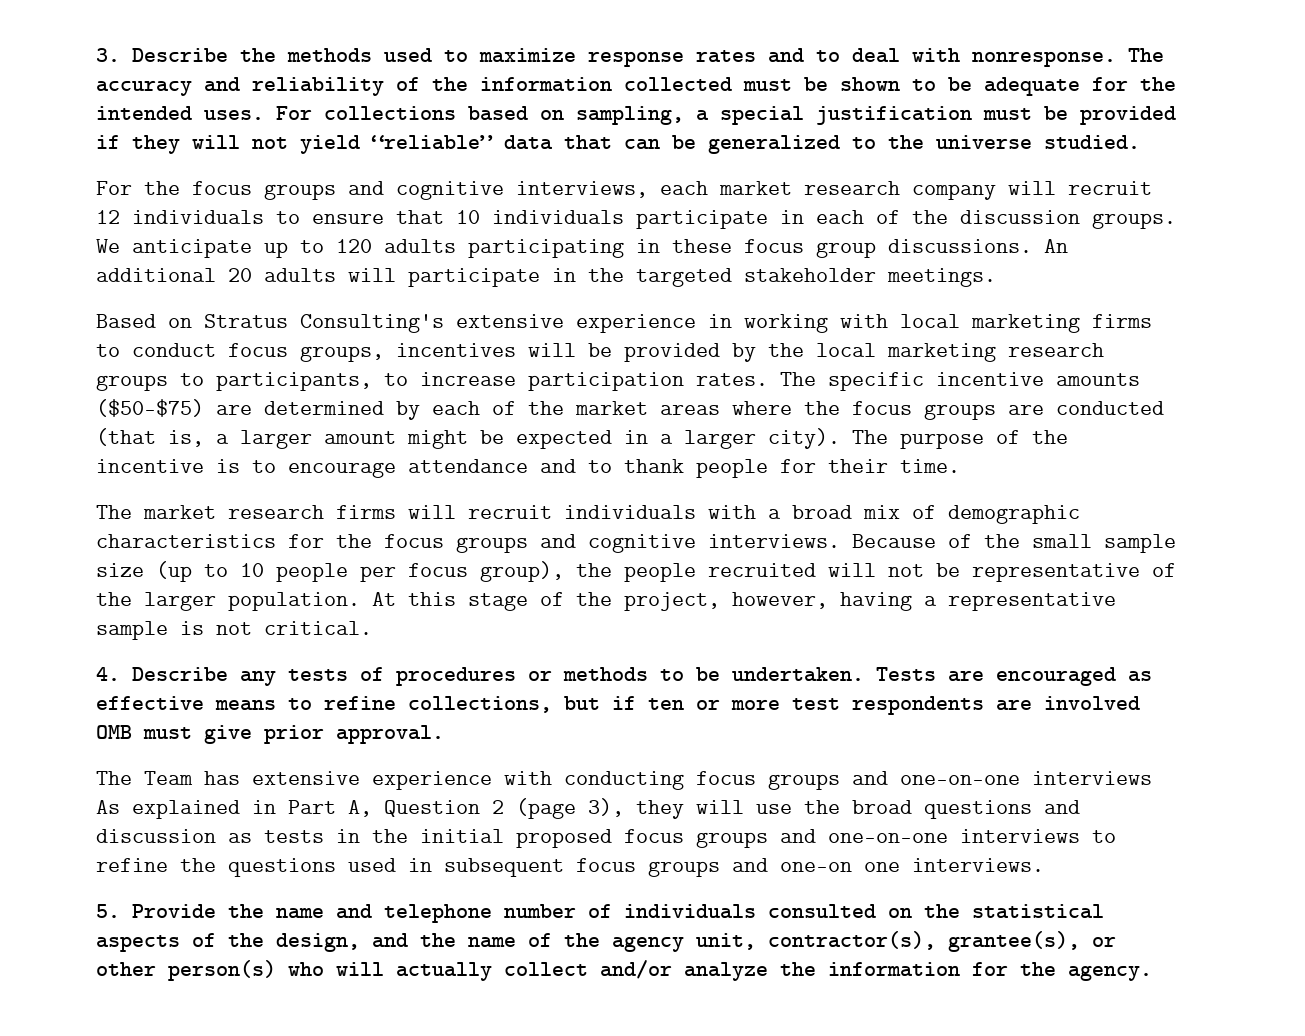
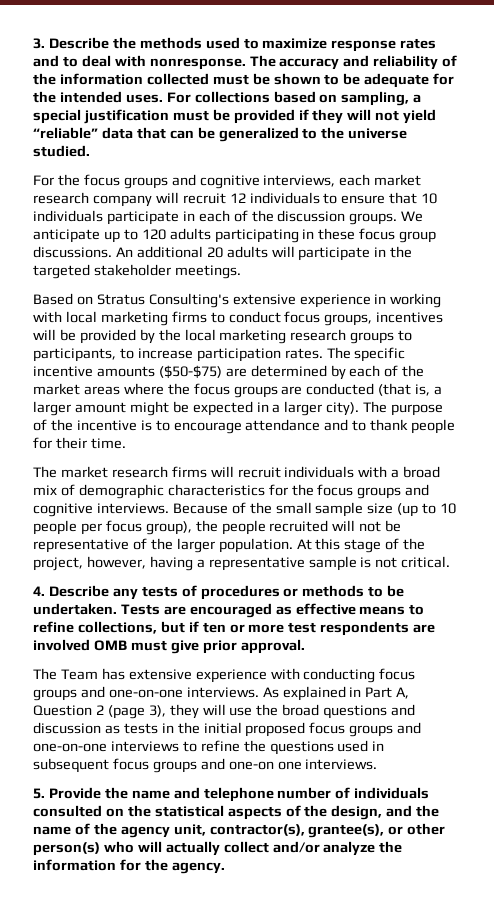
- The Team has extensive experience with conducting focus groups and one-on-one interviews As explained in Part A, Question 2 (page 3), they will use the broad questions and discussion as tests in the initial proposed focus groups and one-on-one interviews to refine the questions used in subsequent focus groups and one-on one interviews.
+ The Team has extensive experience with conducting focus groups and one-on-one interviews. As explained in Part A, Question 2 (page 3), they will use the broad questions and discussion as tests in the initial proposed focus groups and one-on-one interviews to refine the questions used in subsequent focus groups and one-on one interviews.

